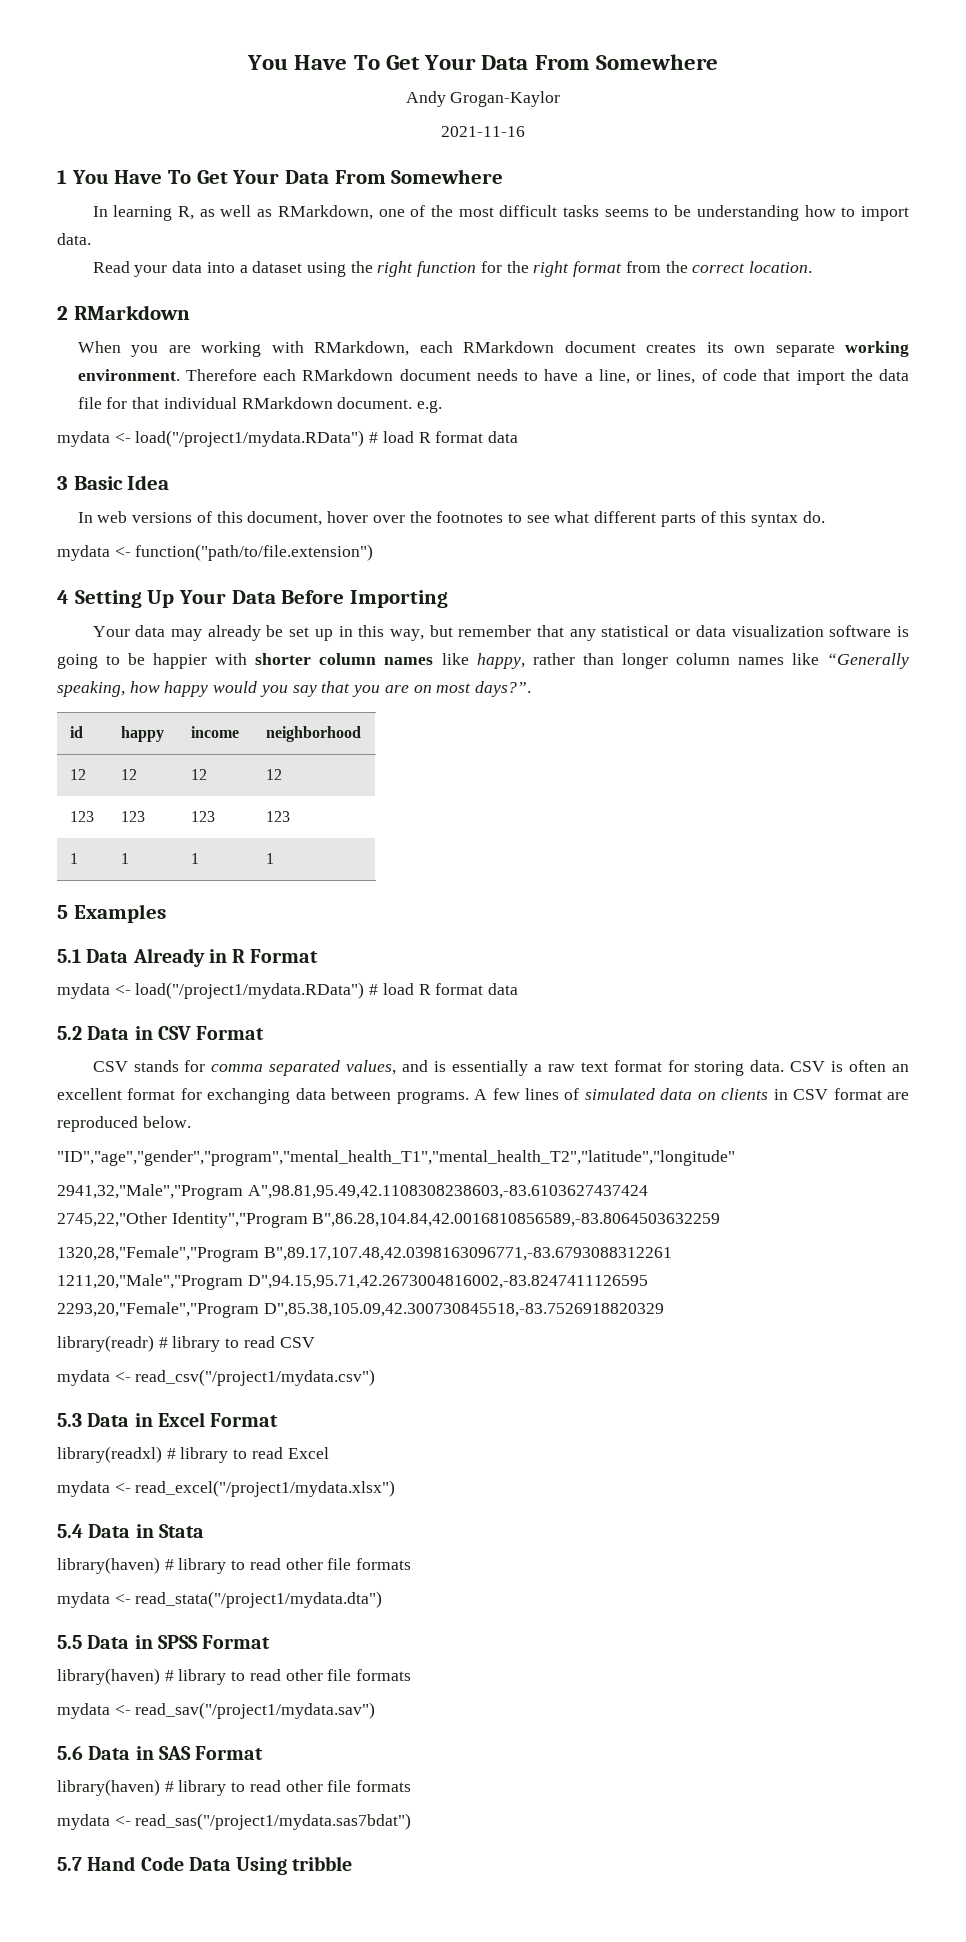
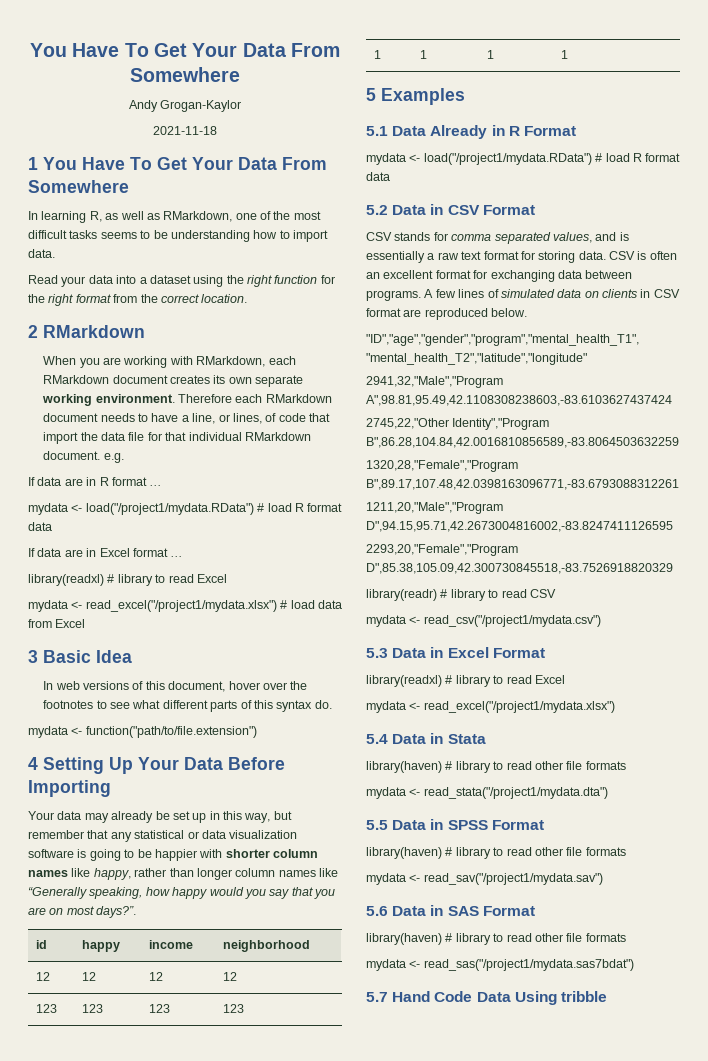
- 2021-11-16
+ 2021-11-18
  Therefore each RMarkdown document needs to have a line, or lines, of code that import the data file for that individual RMarkdown document. e.g.
+ If data are in R format …
  mydata <- load("/project1/mydata.RData") # load R format data
+ If data are in Excel format …
+ library(readxl) # library to read Excel
+ mydata <- read_excel("/project1/mydata.xlsx") # load data from Excel

